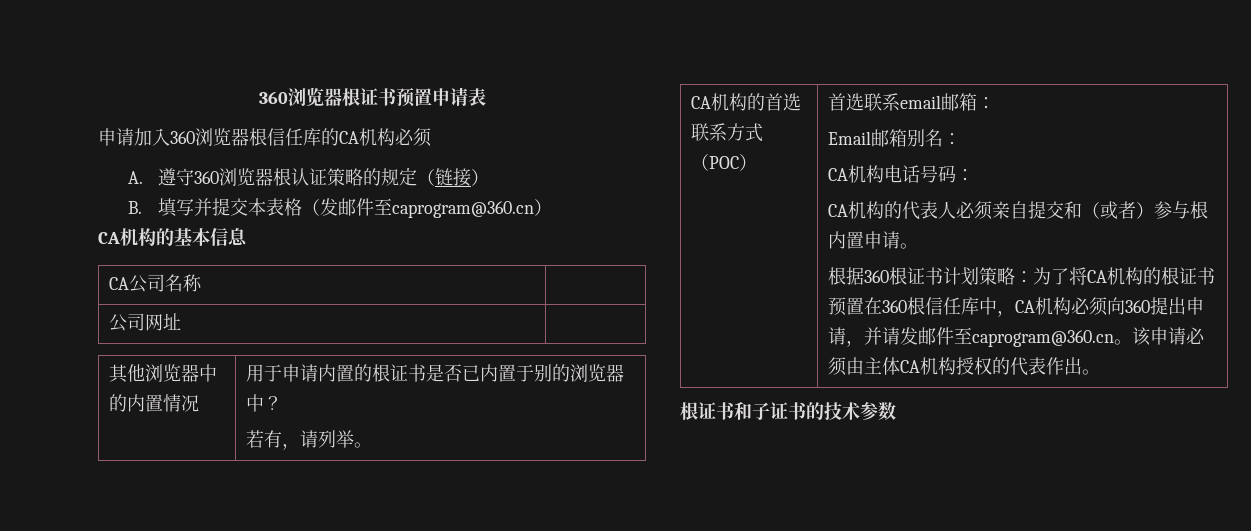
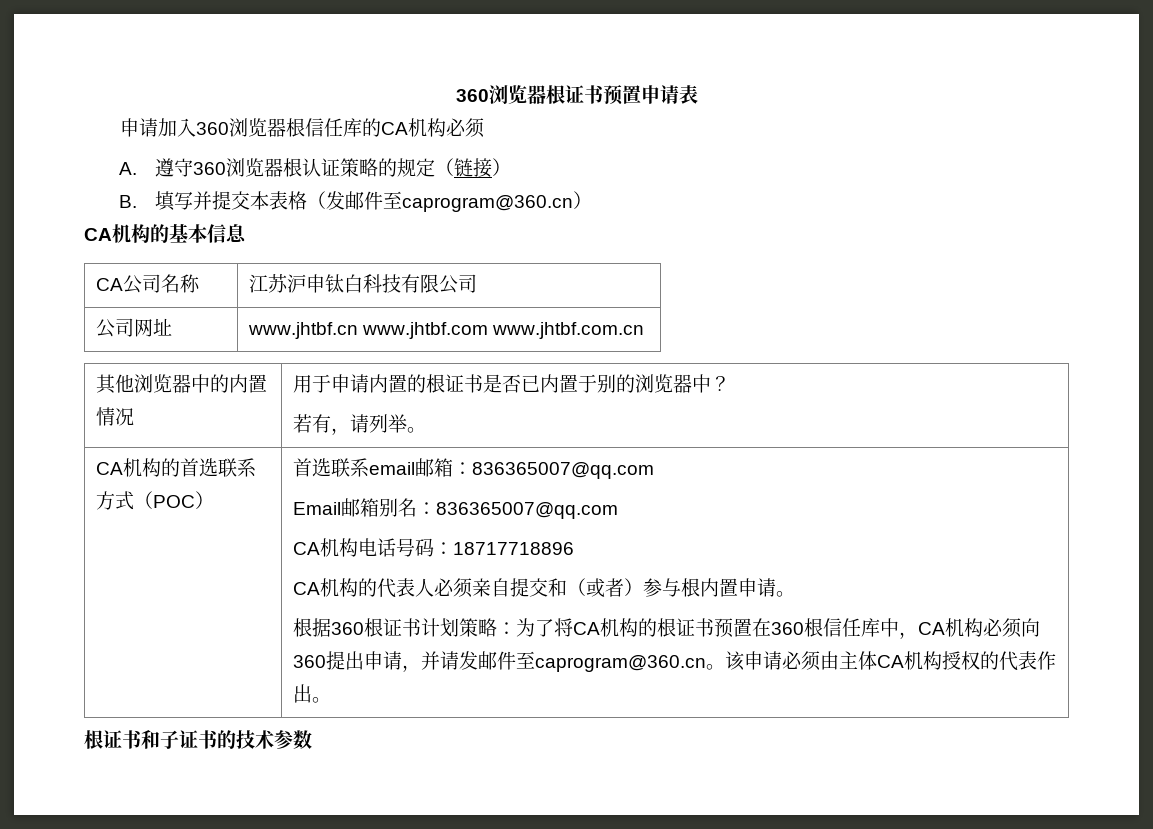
- CA公司名称 |
+ CA公司名称 | 江苏沪申钛白科技有限公司
- 公司网址 |
+ 公司网址 | www.jhtbf.cn www.jhtbf.com www.jhtbf.com.cn
- 首选联系email邮箱：
+ 首选联系email邮箱：836365007@qq.com
- Email邮箱别名：
+ Email邮箱别名：836365007@qq.com
- CA机构电话号码：
+ CA机构电话号码：18717718896

